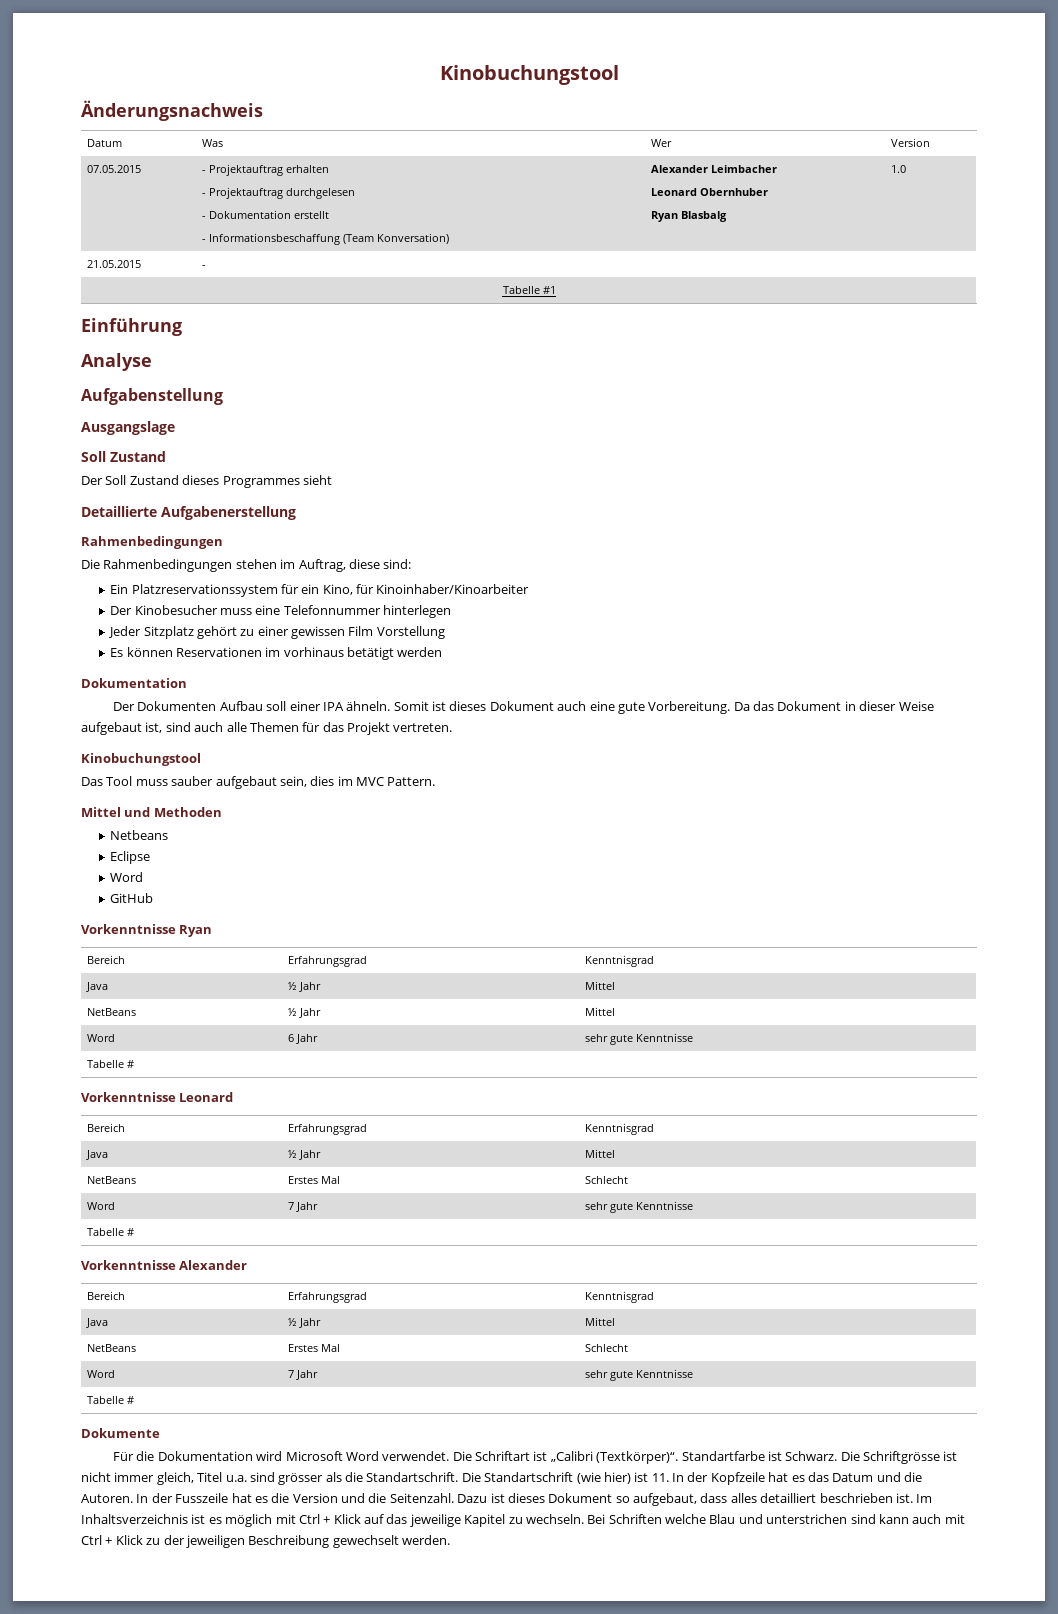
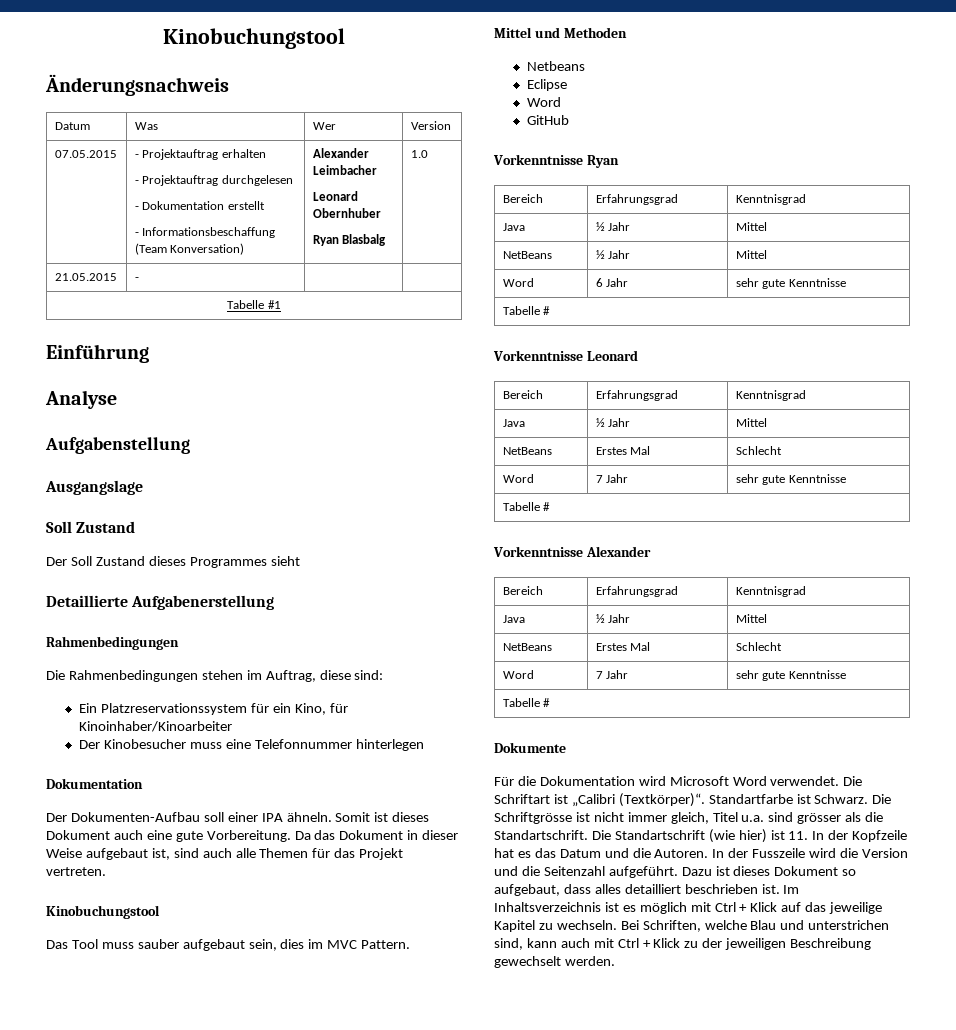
- Jeder Sitzplatz gehört zu einer gewissen Film Vorstellung
- Es können Reservationen im vorhinaus betätigt werden
- Der Dokumenten Aufbau soll einer IPA ähneln.
+ Der Dokumenten-Aufbau soll einer IPA ähneln.
- In der Fusszeile hat es die Version und die Seitenzahl.
+ In der Fusszeile wird die Version und die Seitenzahl aufgeführt.
- Bei Schriften welche Blau und unterstrichen sind kann auch mit Ctrl + Klick zu der jeweiligen Beschreibung gewechselt werden.
+ Bei Schriften, welche Blau und unterstrichen sind, kann auch mit Ctrl + Klick zu der jeweiligen Beschreibung gewechselt werden.

